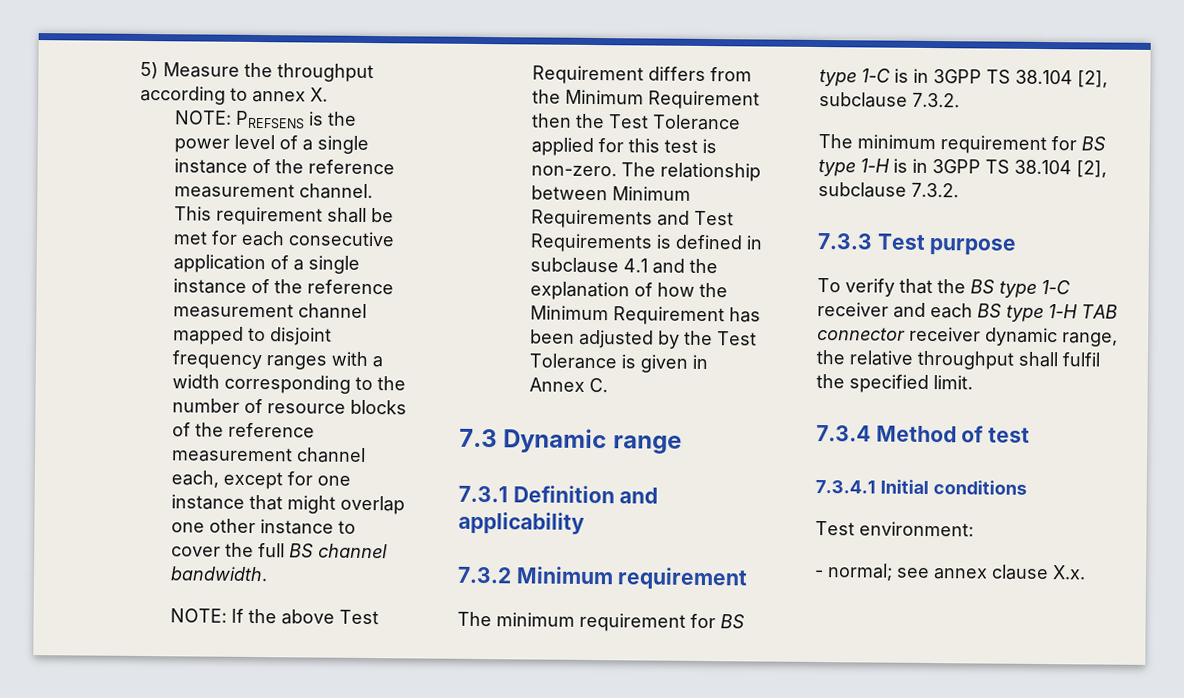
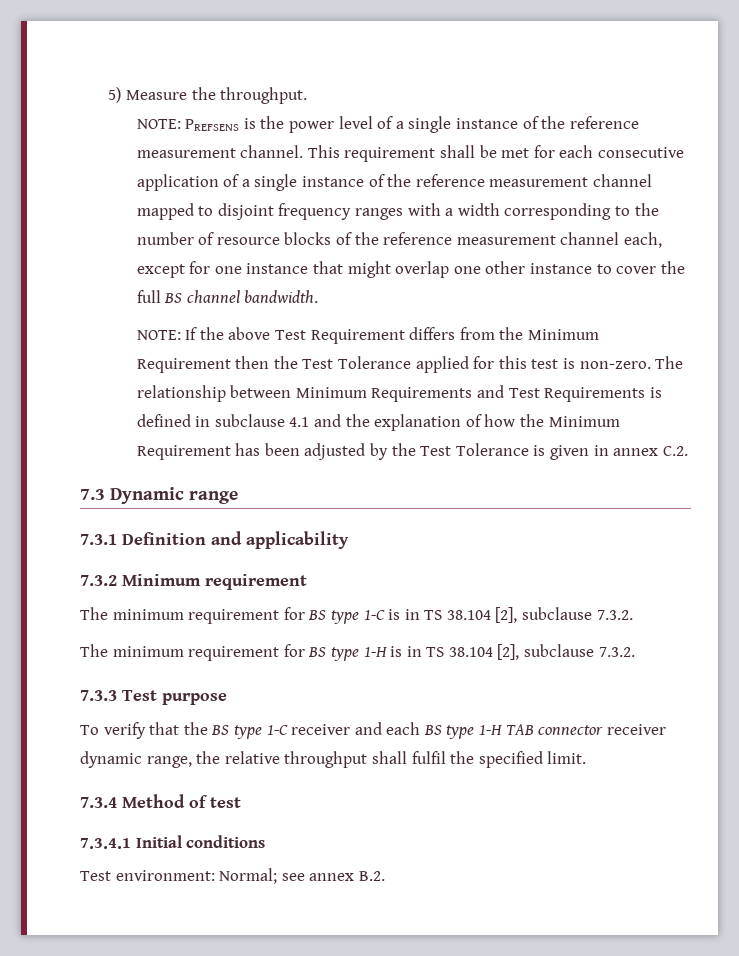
- 5) Measure the throughput according to annex X.
+ 5) Measure the throughput.
- The relationship between Minimum Requirements and Test Requirements is defined in subclause 4.1 and the explanation of how the Minimum Requirement has been adjusted by the Test Tolerance is given in Annex C.
+ The relationship between Minimum Requirements and Test Requirements is defined in subclause 4.1 and the explanation of how the Minimum Requirement has been adjusted by the Test Tolerance is given in annex C.2.
- The minimum requirement for BS type 1-C is in 3GPP TS 38.104 [2], subclause 7.3.2.
+ The minimum requirement for BS type 1-C is in TS 38.104 [2], subclause 7.3.2.
- The minimum requirement for BS type 1-H is in 3GPP TS 38.104 [2], subclause 7.3.2.
+ The minimum requirement for BS type 1-H is in TS 38.104 [2], subclause 7.3.2.
- Test environment:
- - normal; see annex clause X.x.
+ Test environment: Normal; see annex B.2.

